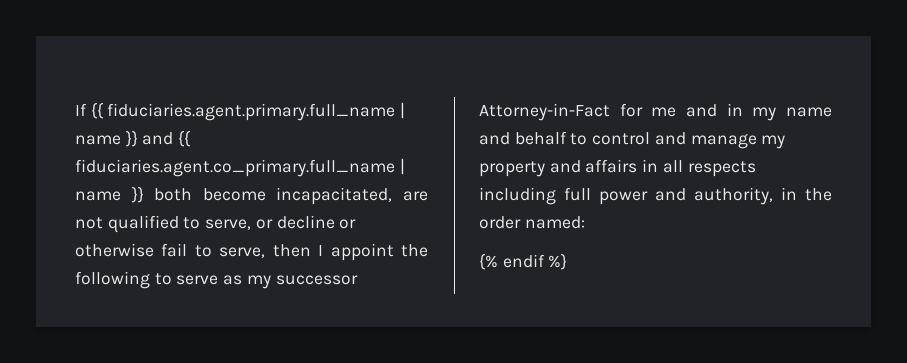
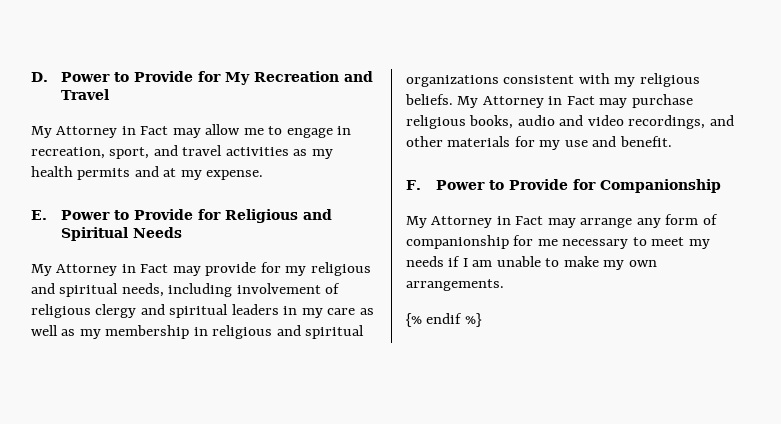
- If {{ fiduciaries.agent.primary.full_name | name }} and {{ fiduciaries.agent.co_primary.full_name | name }} both become incapacitated, are not qualified to serve, or decline or otherwise fail to serve, then I appoint the following to serve as my successor Attorney-in-Fact for me and in my name and behalf to control and manage my property and affairs in all respects including full power and authority, in the order named:
+ D. Power to Provide for My Recreation and Travel
+ My Attorney in Fact may allow me to engage in recreation, sport, and travel activities as my health permits and at my expense.
+ E. Power to Provide for Religious and Spiritual Needs
+ My Attorney in Fact may provide for my religious and spiritual needs, including involvement of religious clergy and spiritual leaders in my care as well as my membership in religious and spiritual organizations consistent with my religious beliefs. My Attorney in Fact may purchase religious books, audio and video recordings, and other materials for my use and benefit.
+ F. Power to Provide for Companionship
+ My Attorney in Fact may arrange any form of companionship for me necessary to meet my needs if I am unable to make my own arrangements.

